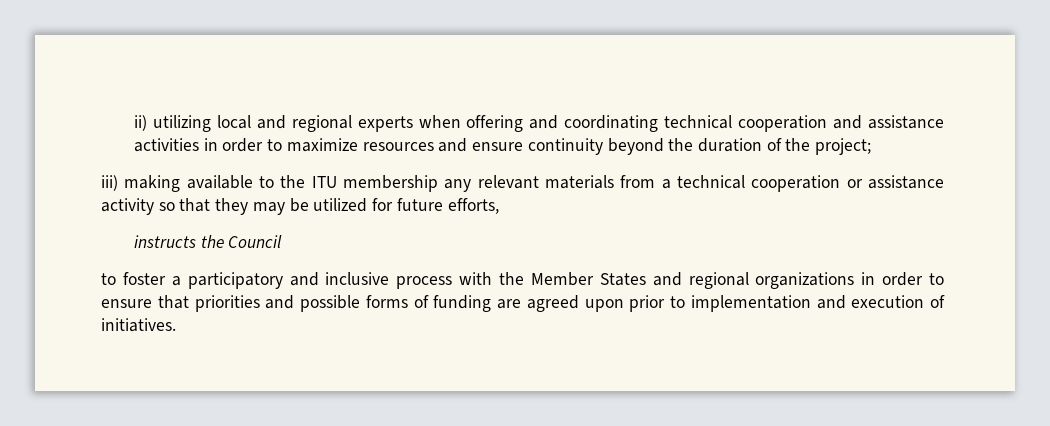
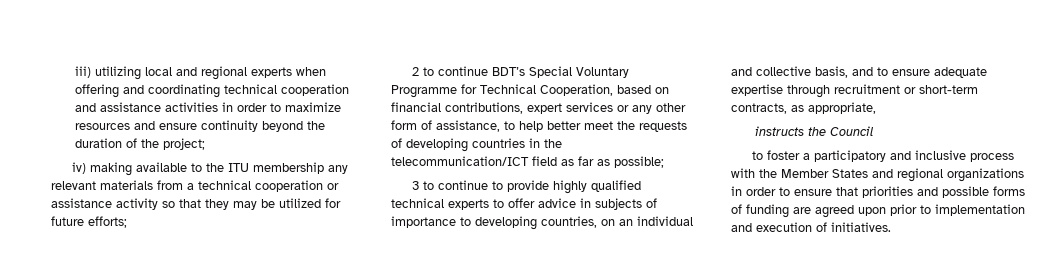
- ii) utilizing local and regional experts when offering and coordinating technical cooperation and assistance activities in order to maximize resources and ensure continuity beyond the duration of the project;
+ iii) utilizing local and regional experts when offering and coordinating technical cooperation and assistance activities in order to maximize resources and ensure continuity beyond the duration of the project;
- iii) making available to the ITU membership any relevant materials from a technical cooperation or assistance activity so that they may be utilized for future efforts,
+ iv) making available to the ITU membership any relevant materials from a technical cooperation or assistance activity so that they may be utilized for future efforts;
+ 2 to continue BDT’s Special Voluntary Programme for Technical Cooperation, based on financial contributions, expert services or any other form of assistance, to help better meet the requests of developing countries in the telecommunication/ICT field as far as possible;
+ 3 to continue to provide highly qualified technical experts to offer advice in subjects of importance to developing countries, on an individual and collective basis, and to ensure adequate expertise through recruitment or short-term contracts, as appropriate,

